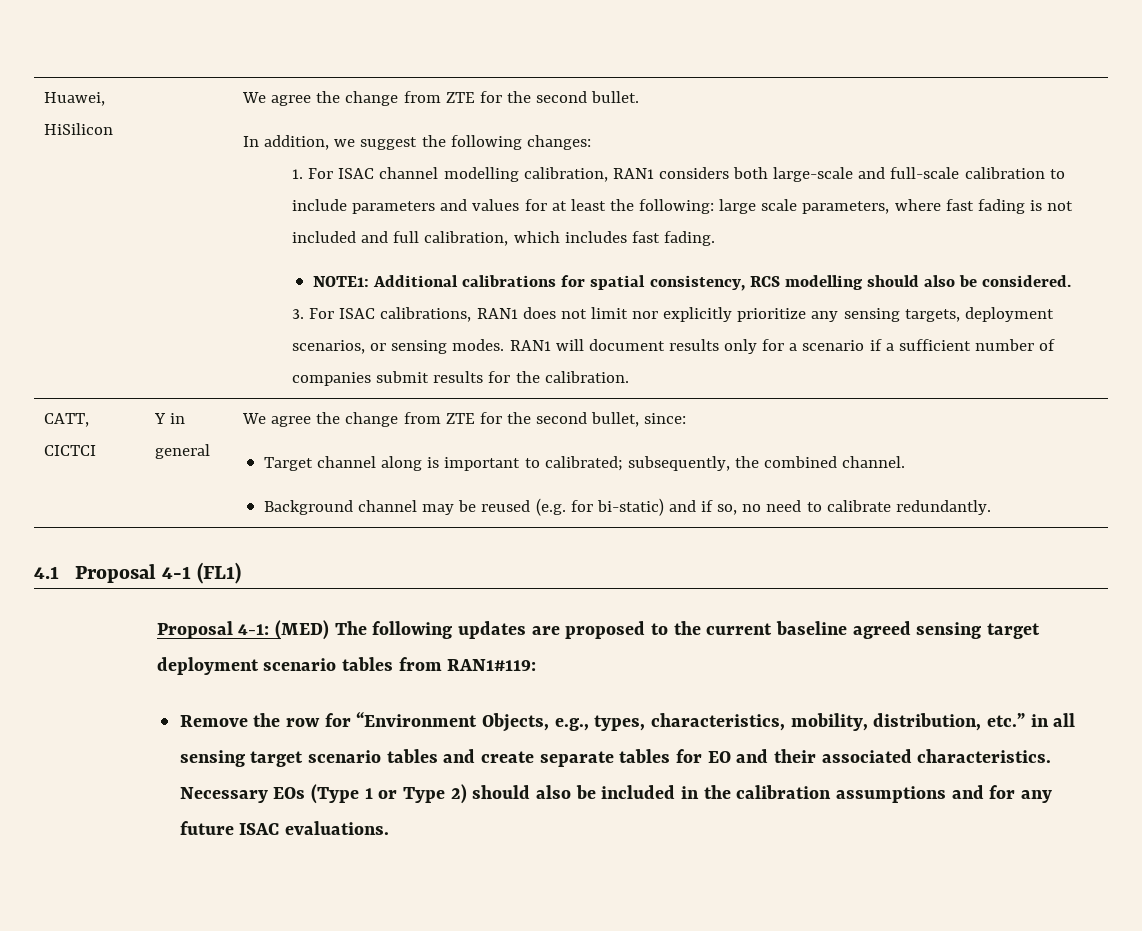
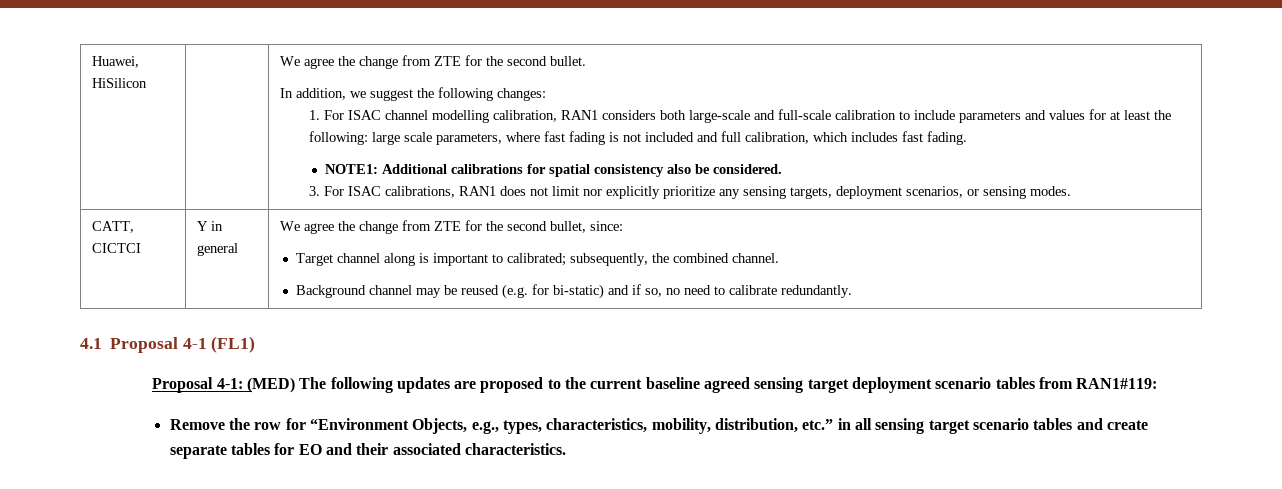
- NOTE1: Additional calibrations for spatial consistency, RCS modelling should also be considered.
+ NOTE1: Additional calibrations for spatial consistency also be considered.
- RAN1 will document results only for a scenario if a sufficient number of companies submit results for the calibration.
- Necessary EOs (Type 1 or Type 2) should also be included in the calibration assumptions and for any future ISAC evaluations.

